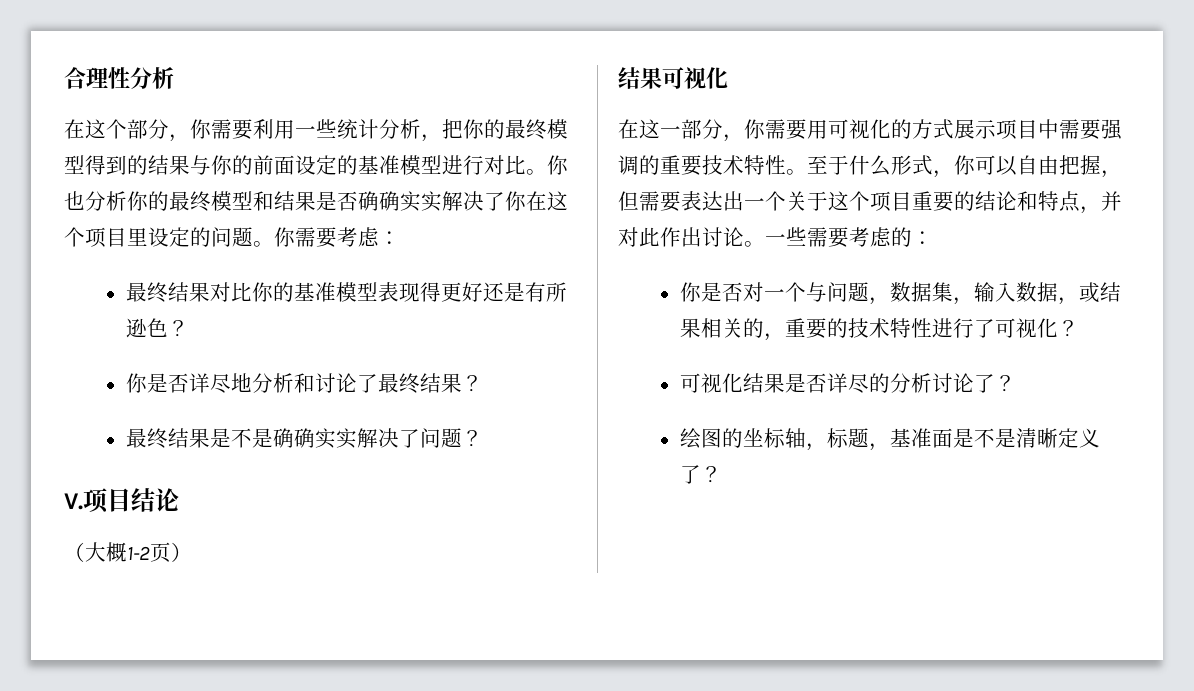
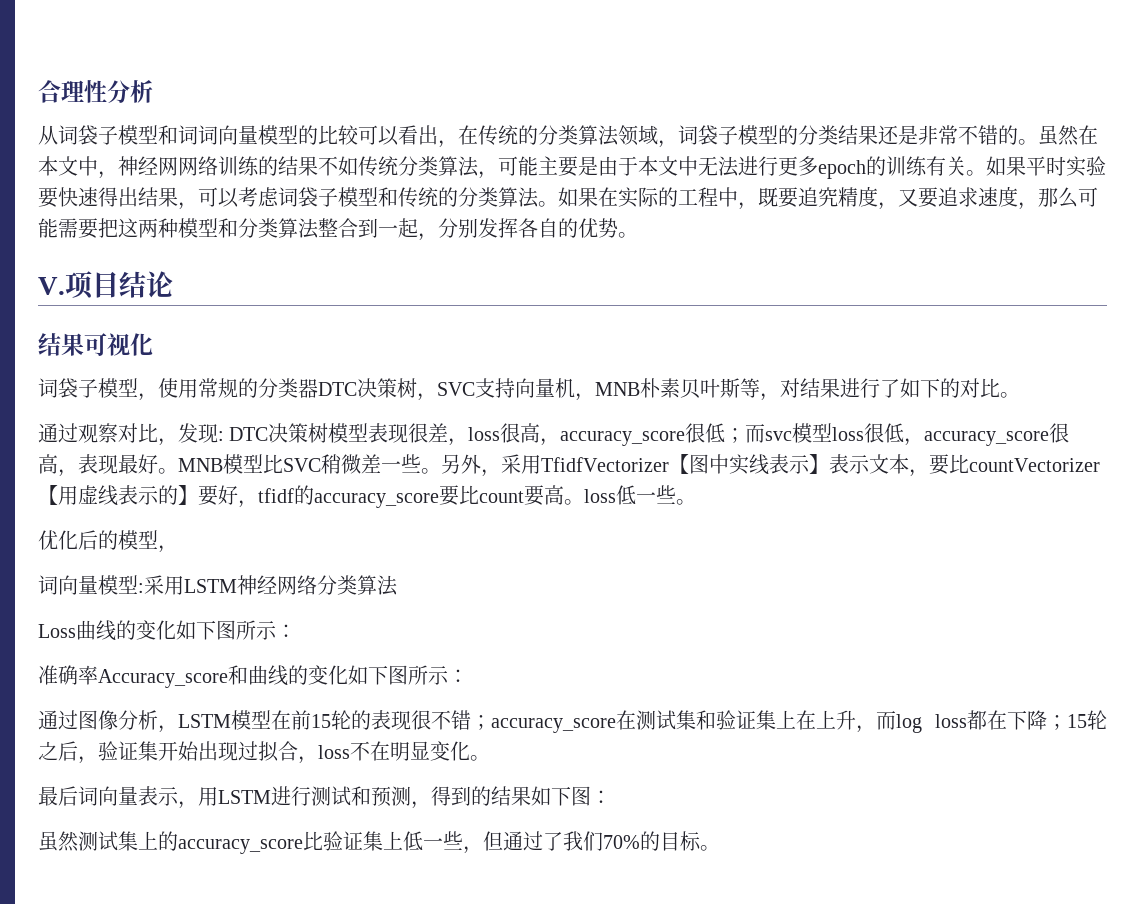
- 在这个部分，你需要利用一些统计分析，把你的最终模型得到的结果与你的前面设定的基准模型进行对比。你也分析你的最终模型和结果是否确确实实解决了你在这个项目里设定的问题。你需要考虑：
- 最终结果对比你的基准模型表现得更好还是有所逊色？
- 你是否详尽地分析和讨论了最终结果？
- 最终结果是不是确确实实解决了问题？
+ 从词袋子模型和词词向量模型的比较可以看出，在传统的分类算法领域，词袋子模型的分类结果还是非常不错的。虽然在本文中，神经网网络训练的结果不如传统分类算法，可能主要是由于本文中无法进行更多epoch的训练有关。如果平时实验要快速得出结果，可以考虑词袋子模型和传统的分类算法。如果在实际的工程中，既要追究精度，又要追求速度，那么可能需要把这两种模型和分类算法整合到一起，分别发挥各自的优势。
- （大概1-2页）
- 在这一部分，你需要用可视化的方式展示项目中需要强调的重要技术特性。至于什么形式，你可以自由把握，但需要表达出一个关于这个项目重要的结论和特点，并对此作出讨论。一些需要考虑的：
- 你是否对一个与问题，数据集，输入数据，或结果相关的，重要的技术特性进行了可视化？
- 可视化结果是否详尽的分析讨论了？
- 绘图的坐标轴，标题，基准面是不是清晰定义了？
+ 词袋子模型，使用常规的分类器DTC决策树，SVC支持向量机，MNB朴素贝叶斯等，对结果进行了如下的对比。
+ 通过观察对比，发现: DTC决策树模型表现很差，loss很高，accuracy_score很低；而svc模型loss很低，accuracy_score很高，表现最好。MNB模型比SVC稍微差一些。另外，采用TfidfVectorizer【图中实线表示】表示文本，要比countVectorizer【用虚线表示的】要好，tfidf的accuracy_score要比count要高。loss低一些。
+ 优化后的模型，
+ 词向量模型:采用LSTM神经网络分类算法
+ Loss曲线的变化如下图所示：
+ 准确率Accuracy_score和曲线的变化如下图所示：
+ 通过图像分析，LSTM模型在前15轮的表现很不错；accuracy_score在测试集和验证集上在上升，而log loss都在下降；15轮之后，验证集开始出现过拟合，loss不在明显变化。
+ 最后词向量表示，用LSTM进行测试和预测，得到的结果如下图：
+ 虽然测试集上的accuracy_score比验证集上低一些，但通过了我们70%的目标。

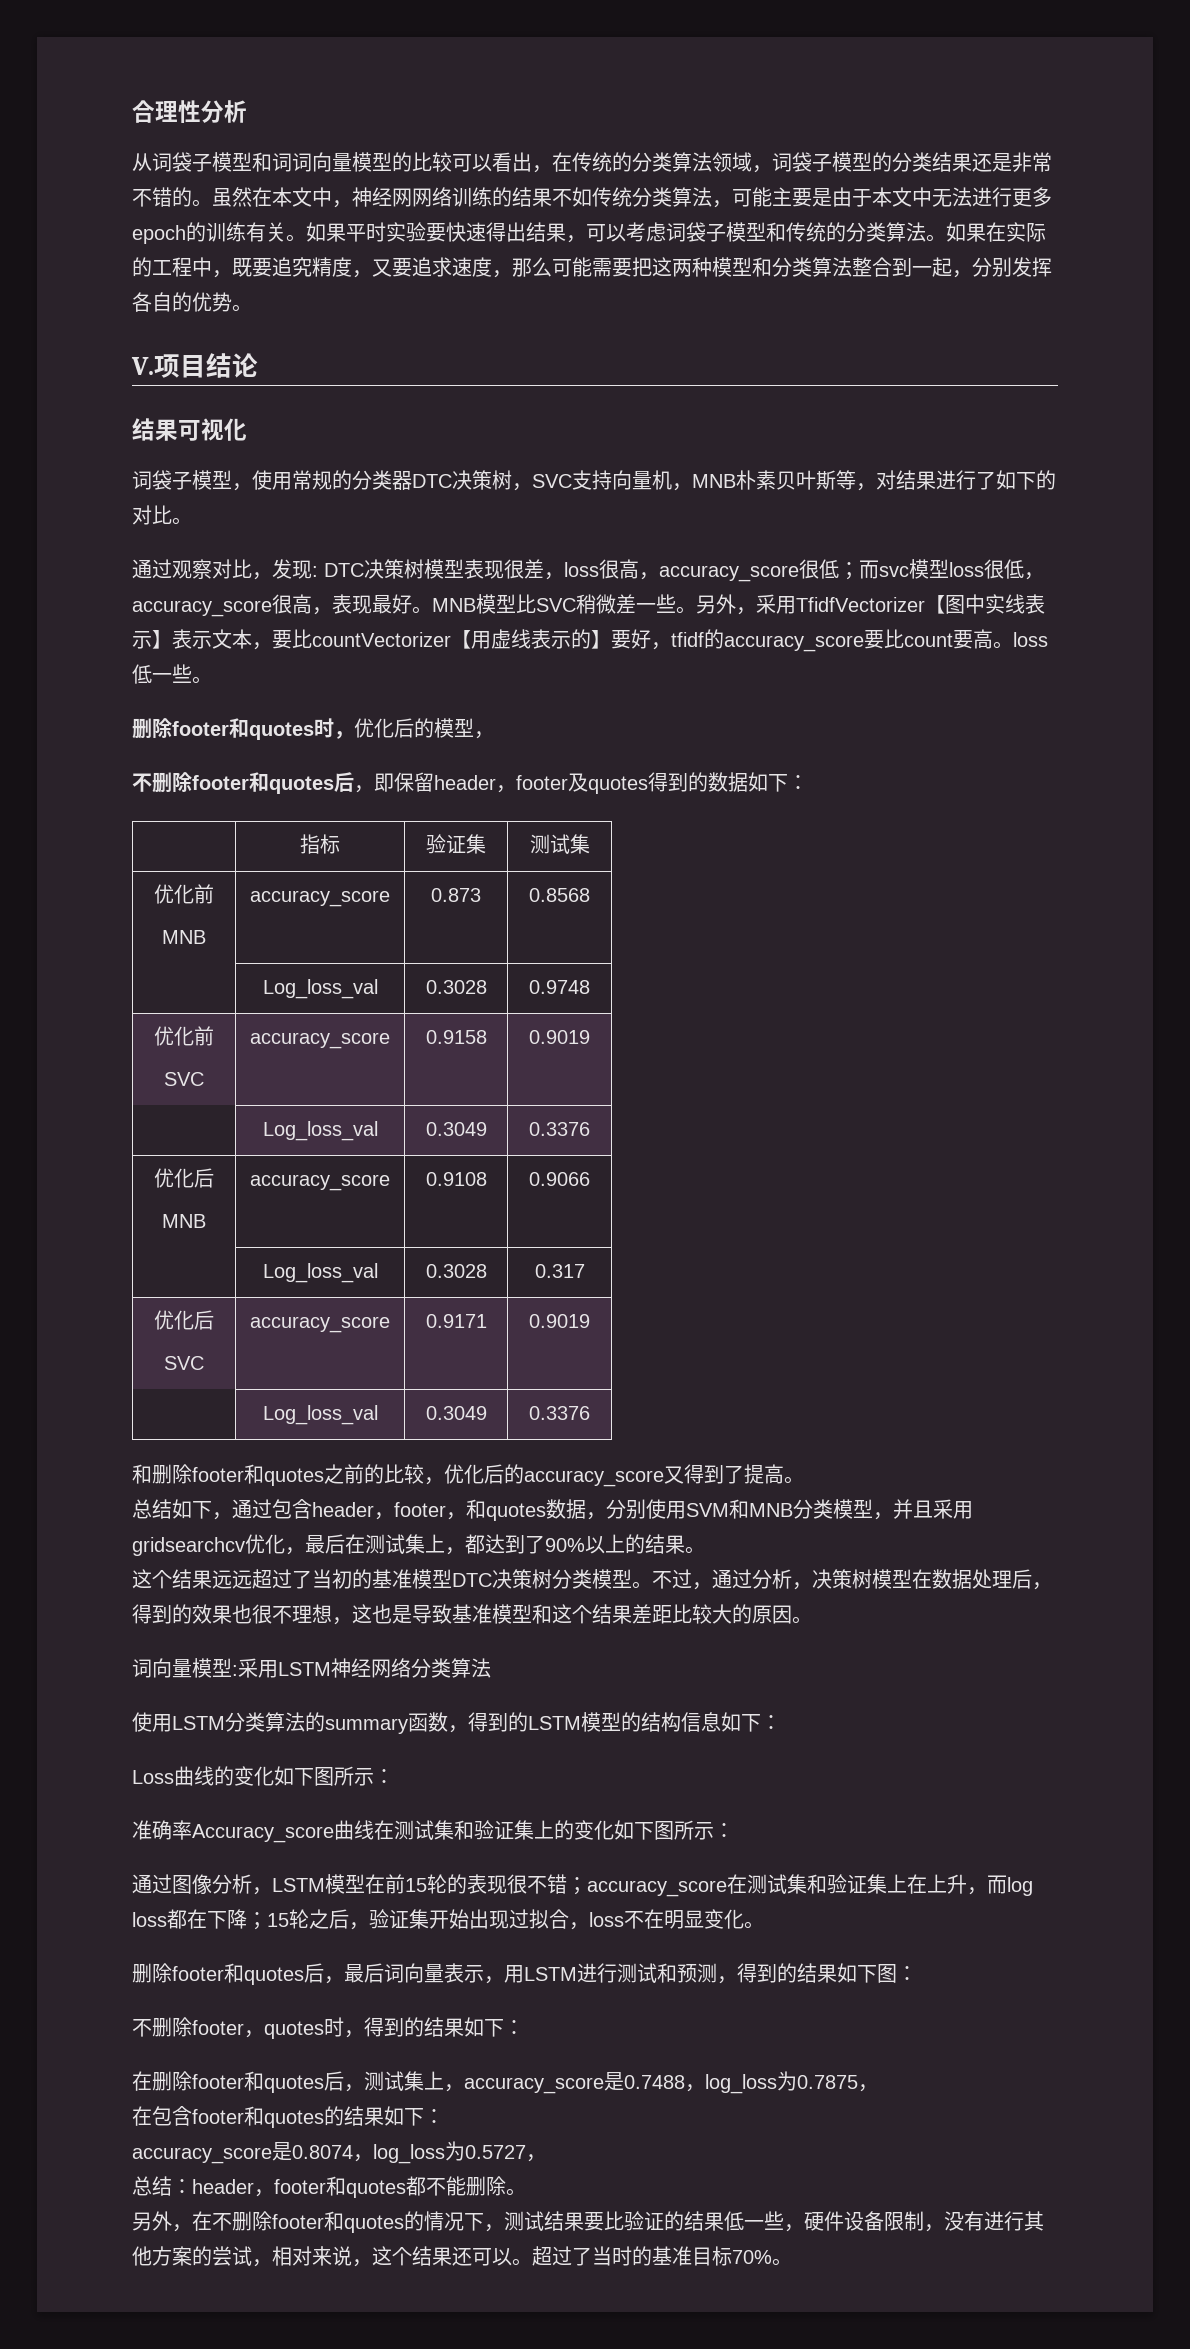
- 优化后的模型，
+ 删除footer和quotes时，优化后的模型，
+ 不删除footer和quotes后，即保留header，footer及quotes得到的数据如下：
+ | 指标 | 验证集 | 测试集
+ 优化前
+ MNB | accuracy_score | 0.873 | 0.8568
+ | Log_loss_val | 0.3028 | 0.9748
+ 优化前
+ SVC | accuracy_score | 0.9158 | 0.9019
+ | Log_loss_val | 0.3049 | 0.3376
+ 优化后
+ MNB | accuracy_score | 0.9108 | 0.9066
+ | Log_loss_val | 0.3028 | 0.317
+ 优化后
+ SVC | accuracy_score | 0.9171 | 0.9019
+ | Log_loss_val | 0.3049 | 0.3376
+ 和删除footer和quotes之前的比较，优化后的accuracy_score又得到了提高。
+ 总结如下，通过包含header，footer，和quotes数据，分别使用SVM和MNB分类模型，并且采用gridsearchcv优化，最后在测试集上，都达到了90%以上的结果。
+ 这个结果远远超过了当初的基准模型DTC决策树分类模型。不过，通过分析，决策树模型在数据处理后，得到的效果也很不理想，这也是导致基准模型和这个结果差距比较大的原因。
+ 使用LSTM分类算法的summary函数，得到的LSTM模型的结构信息如下：
- 准确率Accuracy_score和曲线的变化如下图所示：
+ 准确率Accuracy_score曲线在测试集和验证集上的变化如下图所示：
- 最后词向量表示，用LSTM进行测试和预测，得到的结果如下图：
+ 删除footer和quotes后，最后词向量表示，用LSTM进行测试和预测，得到的结果如下图：
- 虽然测试集上的accuracy_score比验证集上低一些，但通过了我们70%的目标。
+ 不删除footer，quotes时，得到的结果如下：
+ 在删除footer和quotes后，测试集上，accuracy_score是0.7488，log_loss为0.7875，
+ 在包含footer和quotes的结果如下：
+ accuracy_score是0.8074，log_loss为0.5727，
+ 总结：header，footer和quotes都不能删除。
+ 另外，在不删除footer和quotes的情况下，测试结果要比验证的结果低一些，硬件设备限制，没有进行其他方案的尝试，相对来说，这个结果还可以。超过了当时的基准目标70%。

